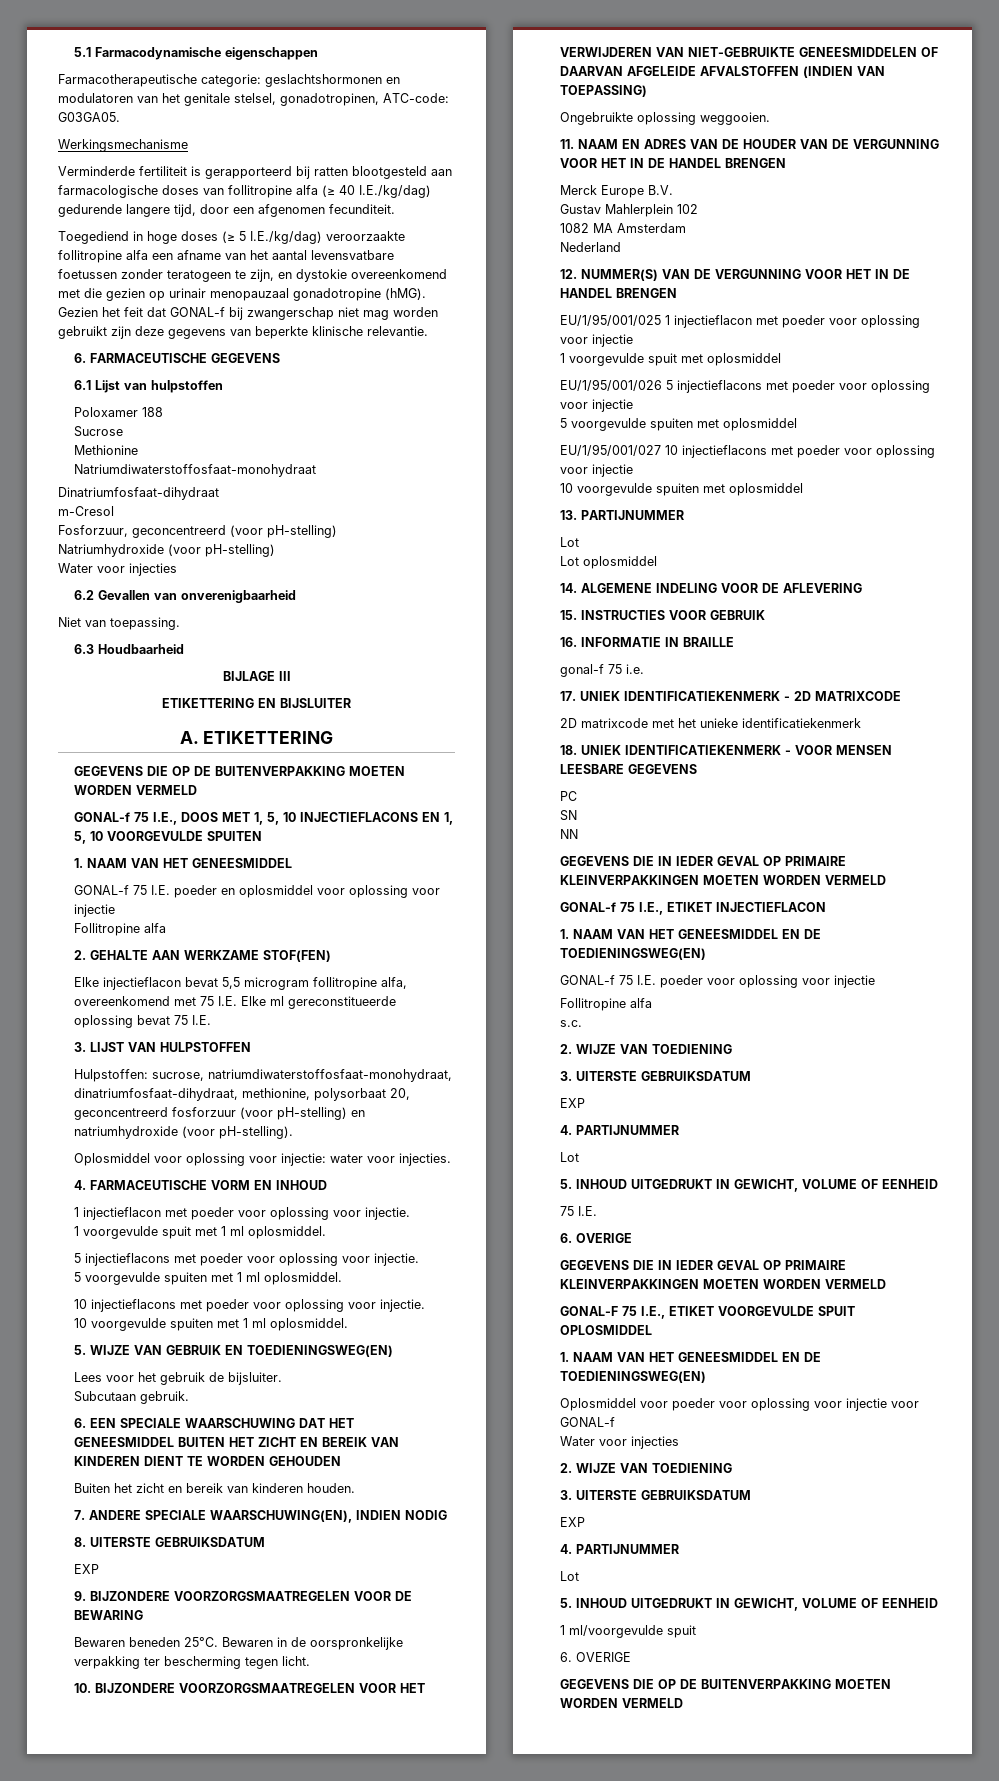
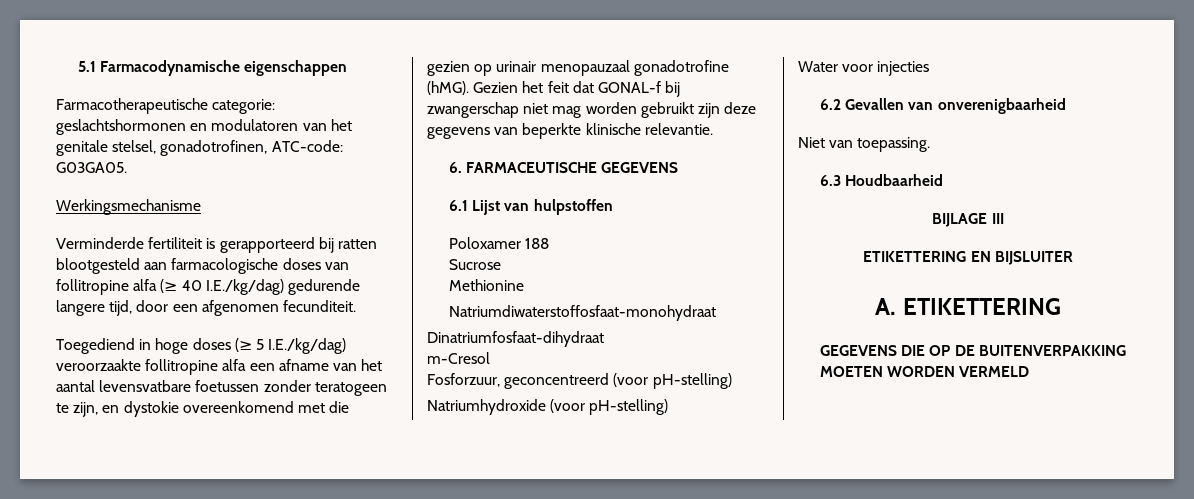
- Farmacotherapeutische categorie: geslachtshormonen en modulatoren van het genitale stelsel, gonadotropinen, ATC-code: G03GA05.
+ Farmacotherapeutische categorie: geslachtshormonen en modulatoren van het genitale stelsel, gonadotrofinen, ATC-code: G03GA05.
- Toegediend in hoge doses (≥ 5 I.E./kg/dag) veroorzaakte follitropine alfa een afname van het aantal levensvatbare foetussen zonder teratogeen te zijn, en dystokie overeenkomend met die gezien op urinair menopauzaal gonadotropine (hMG).
+ Toegediend in hoge doses (≥ 5 I.E./kg/dag) veroorzaakte follitropine alfa een afname van het aantal levensvatbare foetussen zonder teratogeen te zijn, en dystokie overeenkomend met die gezien op urinair menopauzaal gonadotrofine (hMG).
- GONAL-f 75 I.E., DOOS MET 1, 5, 10 INJECTIEFLACONS EN 1, 5, 10 VOORGEVULDE SPUITEN
- 1. NAAM VAN HET GENEESMIDDEL
- GONAL-f 75 I.E. poeder en oplosmiddel voor oplossing voor injectie
- Follitropine alfa
- 2. GEHALTE AAN WERKZAME STOF(FEN)
- Elke injectieflacon bevat 5,5 microgram follitropine alfa, overeenkomend met 75 I.E. Elke ml gereconstitueerde oplossing bevat 75 I.E.
- 3. LIJST VAN HULPSTOFFEN
- Hulpstoffen: sucrose, natriumdiwaterstoffosfaat-monohydraat, dinatriumfosfaat-dihydraat, methionine, polysorbaat 20, geconcentreerd fosforzuur (voor pH-stelling) en natriumhydroxide (voor pH-stelling).
- Oplosmiddel voor oplossing voor injectie: water voor injecties.
- 4. FARMACEUTISCHE VORM EN INHOUD
- 1 injectieflacon met poeder voor oplossing voor injectie.
- 1 voorgevulde spuit met 1 ml oplosmiddel.
- 5 injectieflacons met poeder voor oplossing voor injectie.
- 5 voorgevulde spuiten met 1 ml oplosmiddel.
- 10 injectieflacons met poeder voor oplossing voor injectie.
- 10 voorgevulde spuiten met 1 ml oplosmiddel.
- 5. WIJZE VAN GEBRUIK EN TOEDIENINGSWEG(EN)
- Lees voor het gebruik de bijsluiter.
- Subcutaan gebruik.
- 6. EEN SPECIALE WAARSCHUWING DAT HET GENEESMIDDEL BUITEN HET ZICHT EN BEREIK VAN KINDEREN DIENT TE WORDEN GEHOUDEN
- Buiten het zicht en bereik van kinderen houden.
- 7. ANDERE SPECIALE WAARSCHUWING(EN), INDIEN NODIG
- 8. UITERSTE GEBRUIKSDATUM
- EXP
- 9. BIJZONDERE VOORZORGSMAATREGELEN VOOR DE BEWARING
- Bewaren beneden 25°C. Bewaren in de oorspronkelijke verpakking ter bescherming tegen licht.
- 10. BIJZONDERE VOORZORGSMAATREGELEN VOOR HET VERWIJDEREN VAN NIET-GEBRUIKTE GENEESMIDDELEN OF DAARVAN AFGELEIDE AFVALSTOFFEN (INDIEN VAN TOEPASSING)
- Ongebruikte oplossing weggooien.
- 11. NAAM EN ADRES VAN DE HOUDER VAN DE VERGUNNING VOOR HET IN DE HANDEL BRENGEN
- Merck Europe B.V.
- Gustav Mahlerplein 102
- 1082 MA Amsterdam
- Nederland
- 12. NUMMER(S) VAN DE VERGUNNING VOOR HET IN DE HANDEL BRENGEN
- EU/1/95/001/025 1 injectieflacon met poeder voor oplossing voor injectie
- 1 voorgevulde spuit met oplosmiddel
- EU/1/95/001/026 5 injectieflacons met poeder voor oplossing voor injectie
- 5 voorgevulde spuiten met oplosmiddel
- EU/1/95/001/027 10 injectieflacons met poeder voor oplossing voor injectie
- 10 voorgevulde spuiten met oplosmiddel
- 13. PARTIJNUMMER
- Lot
- Lot oplosmiddel
- 14. ALGEMENE INDELING VOOR DE AFLEVERING
- 15. INSTRUCTIES VOOR GEBRUIK
- 16. INFORMATIE IN BRAILLE
- gonal-f 75 i.e.
- 17. UNIEK IDENTIFICATIEKENMERK - 2D MATRIXCODE
- 2D matrixcode met het unieke identificatiekenmerk
- 18. UNIEK IDENTIFICATIEKENMERK - VOOR MENSEN LEESBARE GEGEVENS
- PC
- SN
- NN
- GEGEVENS DIE IN IEDER GEVAL OP PRIMAIRE KLEINVERPAKKINGEN MOETEN WORDEN VERMELD
- GONAL-f 75 I.E., ETIKET INJECTIEFLACON
- 1. NAAM VAN HET GENEESMIDDEL EN DE TOEDIENINGSWEG(EN)
- GONAL-f 75 I.E. poeder voor oplossing voor injectie
- Follitropine alfa
- s.c.
- 2. WIJZE VAN TOEDIENING
- 3. UITERSTE GEBRUIKSDATUM
- EXP
- 4. PARTIJNUMMER
- Lot
- 5. INHOUD UITGEDRUKT IN GEWICHT, VOLUME OF EENHEID
- 75 I.E.
- 6. OVERIGE
- GEGEVENS DIE IN IEDER GEVAL OP PRIMAIRE KLEINVERPAKKINGEN MOETEN WORDEN VERMELD
- GONAL-F 75 I.E., ETIKET VOORGEVULDE SPUIT OPLOSMIDDEL
- 1. NAAM VAN HET GENEESMIDDEL EN DE TOEDIENINGSWEG(EN)
- Oplosmiddel voor poeder voor oplossing voor injectie voor GONAL-f
- Water voor injecties
- 2. WIJZE VAN TOEDIENING
- 3. UITERSTE GEBRUIKSDATUM
- EXP
- 4. PARTIJNUMMER
- Lot
- 5. INHOUD UITGEDRUKT IN GEWICHT, VOLUME OF EENHEID
- 1 ml/voorgevulde spuit
- 6. OVERIGE
- GEGEVENS DIE OP DE BUITENVERPAKKING MOETEN WORDEN VERMELD

